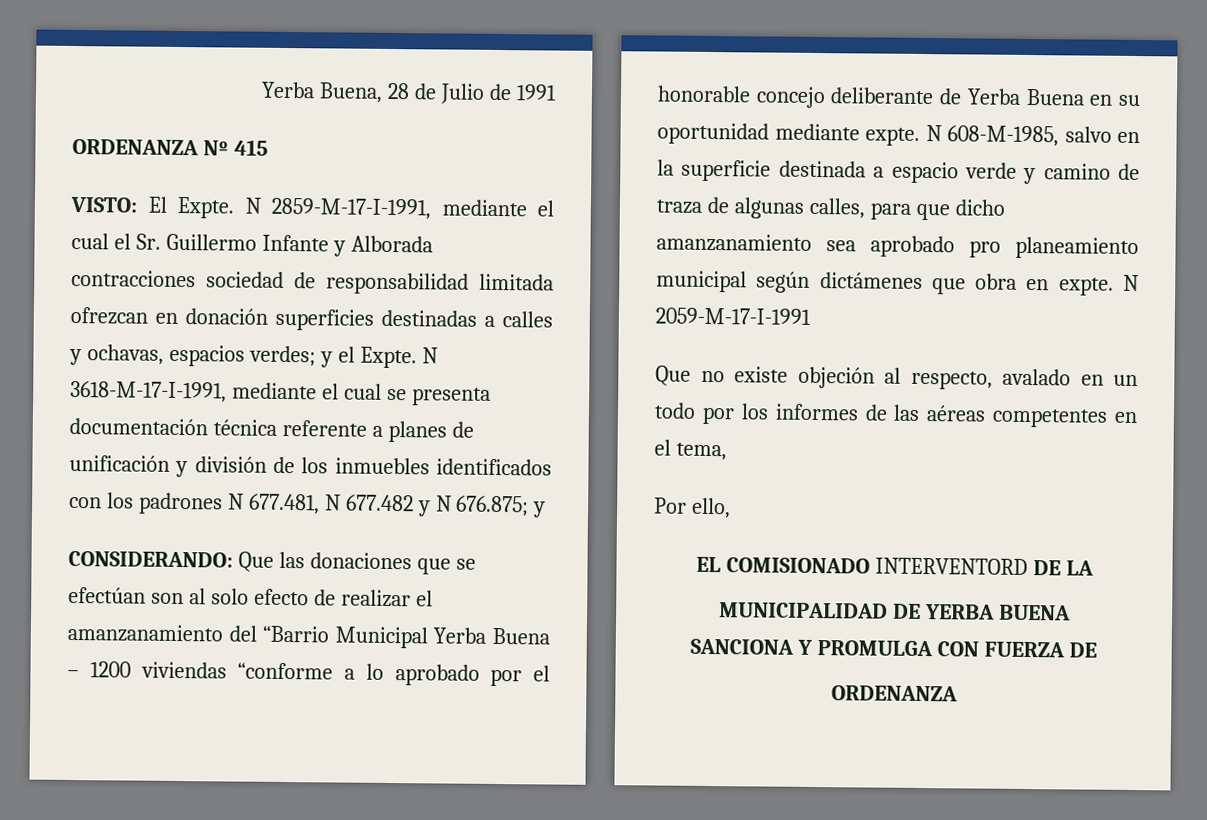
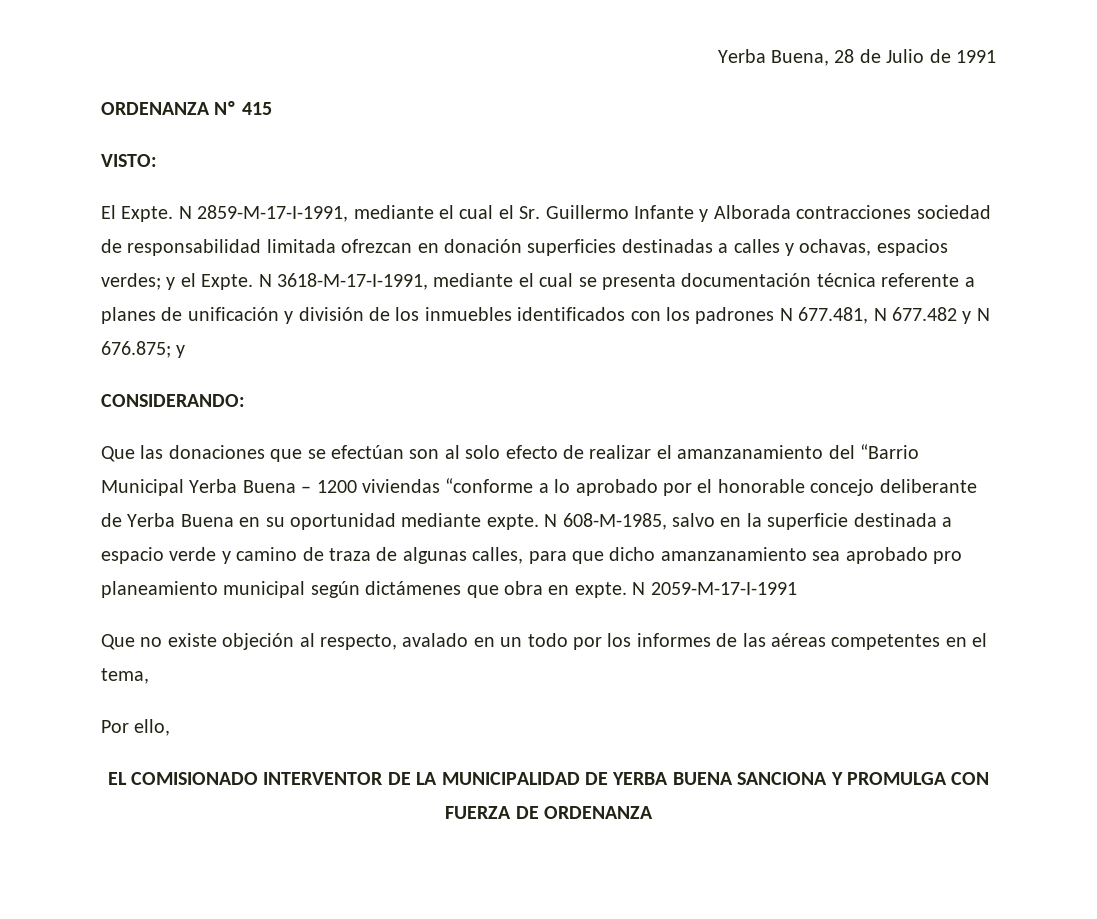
- VISTO: El Expte.
+ VISTO:
+ El Expte.
- CONSIDERANDO: Que las donaciones que se efectúan son al solo efecto de realizar el amanzanamiento del “Barrio Municipal Yerba Buena – 1200 viviendas “conforme a lo aprobado por el honorable concejo deliberante de Yerba Buena en su oportunidad mediante expte.
+ CONSIDERANDO:
+ Que las donaciones que se efectúan son al solo efecto de realizar el amanzanamiento del “Barrio Municipal Yerba Buena – 1200 viviendas “conforme a lo aprobado por el honorable concejo deliberante de Yerba Buena en su oportunidad mediante expte.
- EL COMISIONADO INTERVENTORD DE LA
- MUNICIPALIDAD DE YERBA BUENA
- SANCIONA Y PROMULGA CON FUERZA DE
- ORDENANZA
+ EL COMISIONADO INTERVENTOR DE LA MUNICIPALIDAD DE YERBA BUENA SANCIONA Y PROMULGA CON FUERZA DE ORDENANZA

